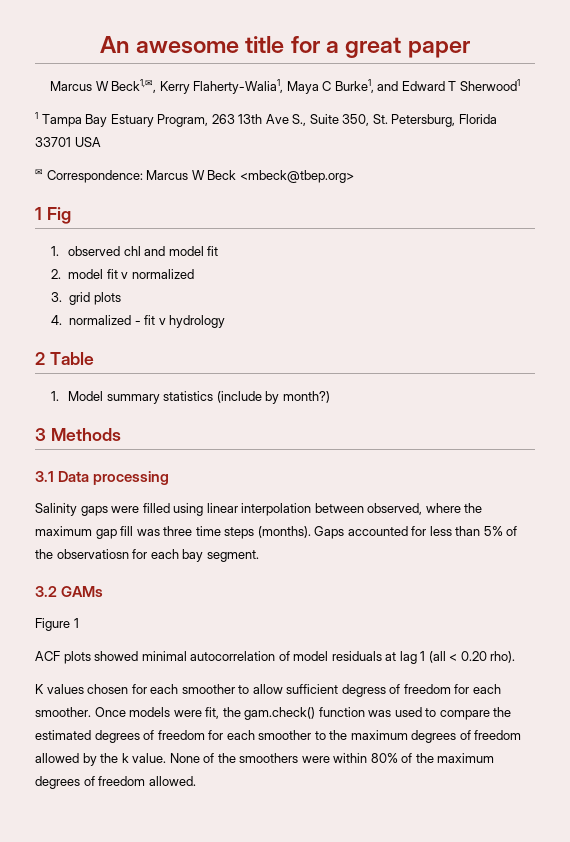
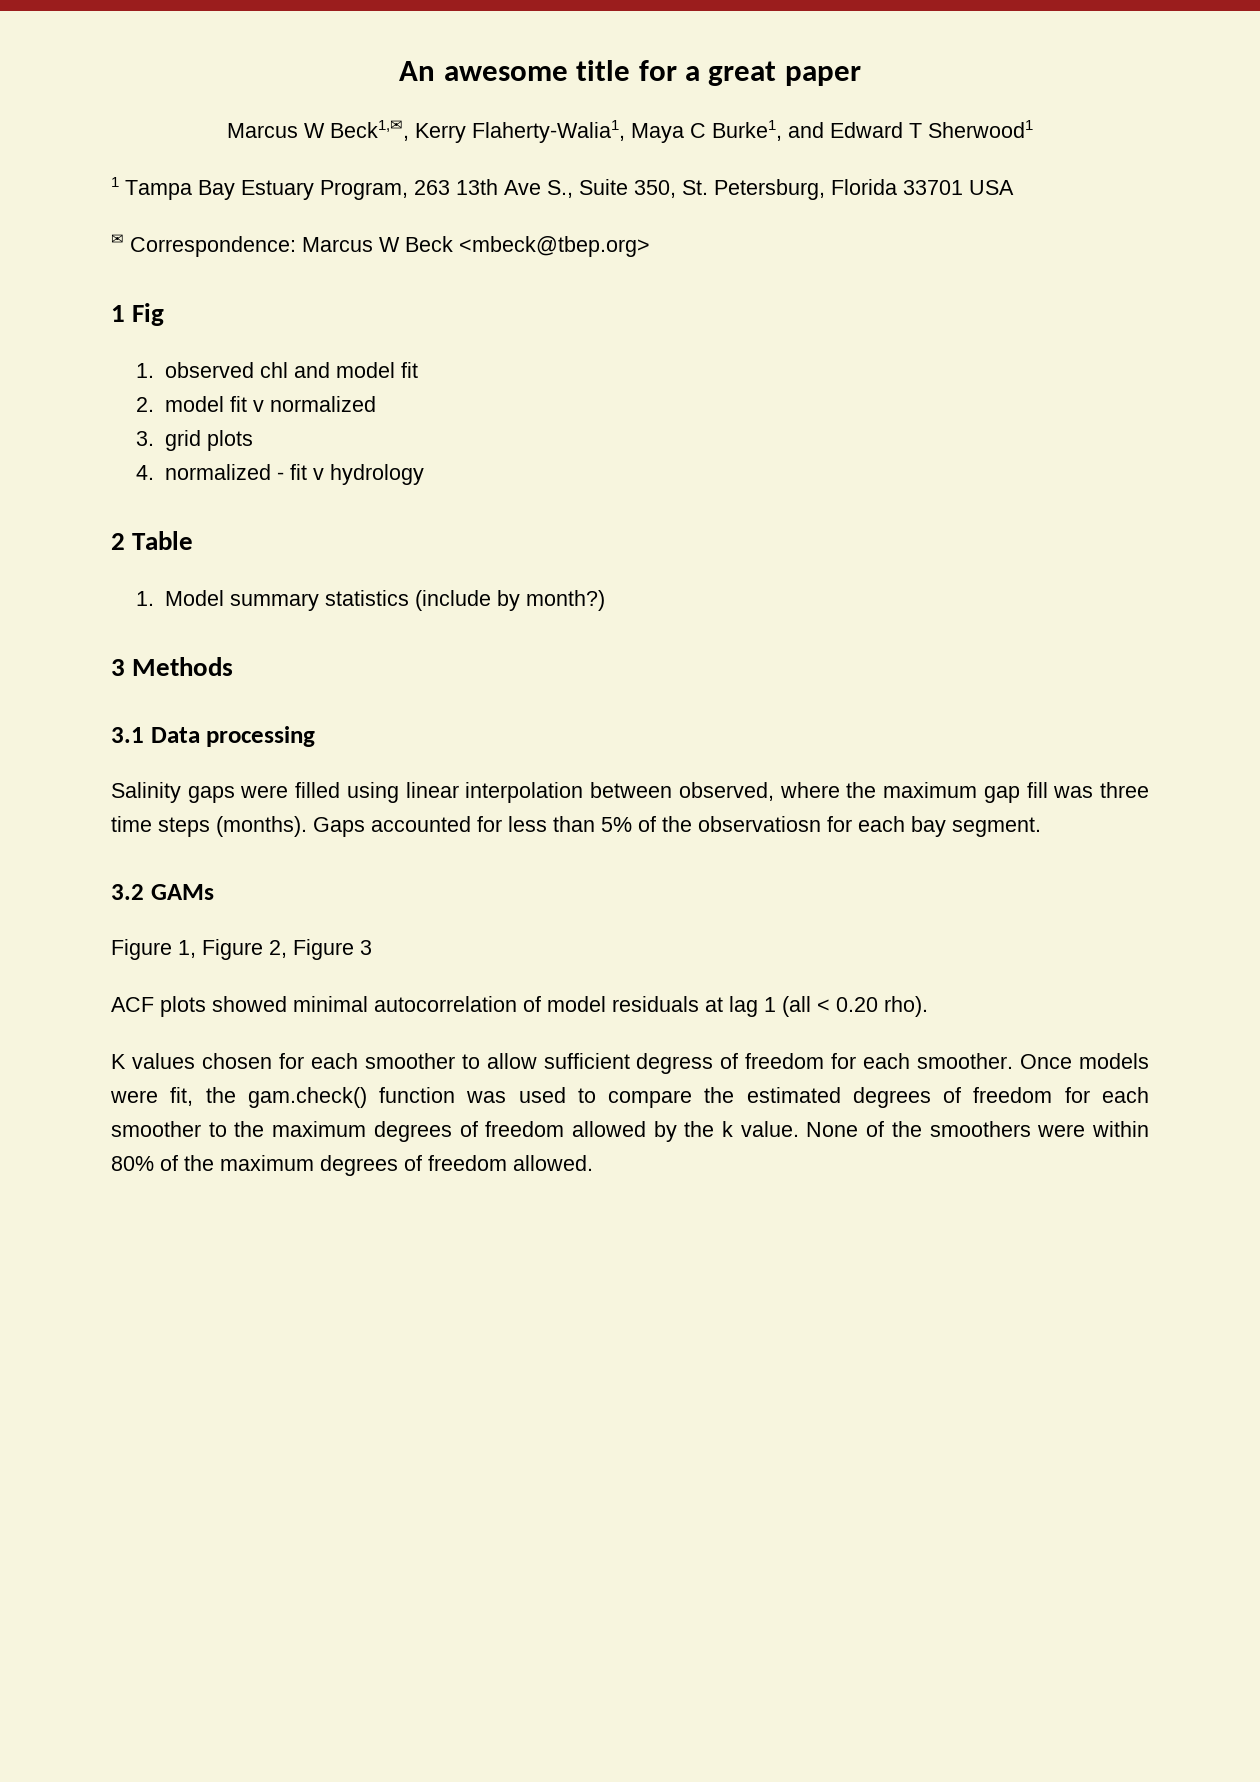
- Figure 1
+ Figure 1, Figure 2, Figure 3

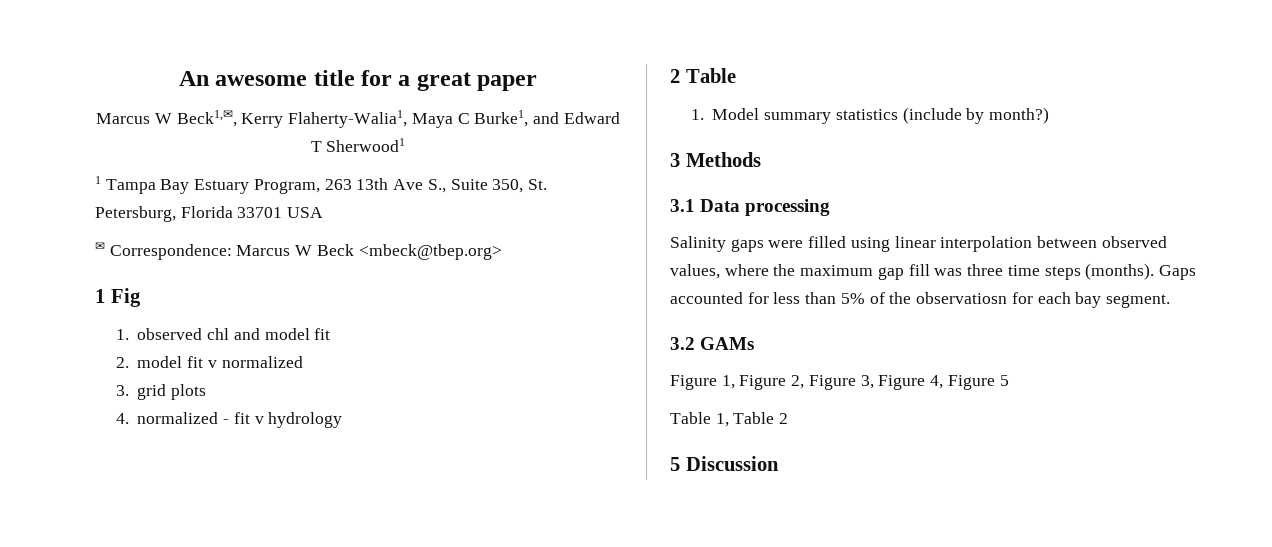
- Salinity gaps were filled using linear interpolation between observed, where the maximum gap fill was three time steps (months).
+ Salinity gaps were filled using linear interpolation between observed values, where the maximum gap fill was three time steps (months).
- Figure 1, Figure 2, Figure 3
- ACF plots showed minimal autocorrelation of model residuals at lag 1 (all < 0.20 rho).
- K values chosen for each smoother to allow sufficient degress of freedom for each smoother. Once models were fit, the gam.check() function was used to compare the estimated degrees of freedom for each smoother to the maximum degrees of freedom allowed by the k value. None of the smoothers were within 80% of the maximum degrees of freedom allowed.
+ Figure 1, Figure 2, Figure 3, Figure 4, Figure 5
+ Table 1, Table 2
+ 5 Discussion

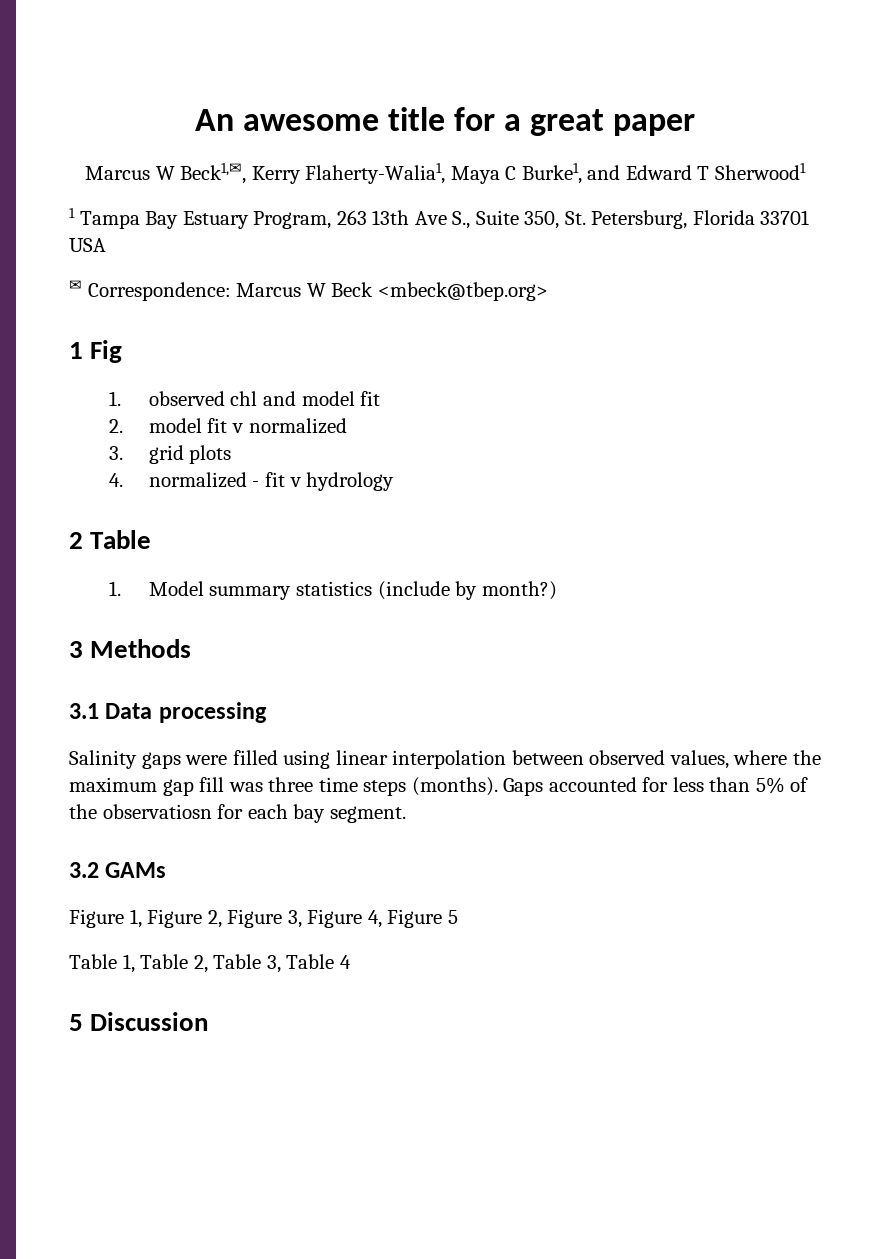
- Table 1, Table 2
+ Table 1, Table 2, Table 3, Table 4

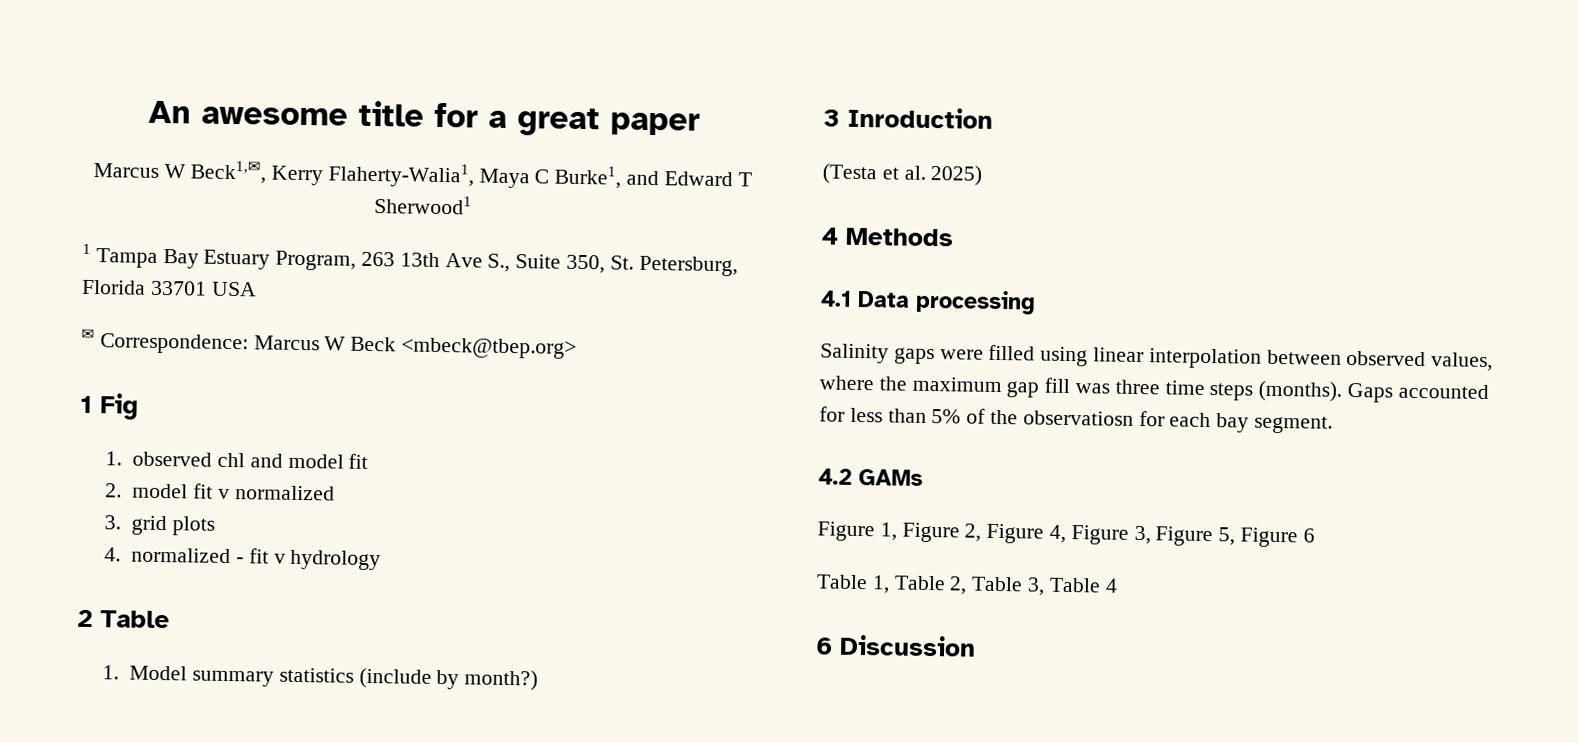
- 3 Methods
+ 3 Inroduction
+ (Testa et al. 2025)
+ 4 Methods
- 3.1 Data processing
+ 4.1 Data processing
- 3.2 GAMs
+ 4.2 GAMs
- Figure 1, Figure 2, Figure 3, Figure 4, Figure 5
+ Figure 1, Figure 2, Figure 4, Figure 3, Figure 5, Figure 6
- 5 Discussion
+ 6 Discussion

